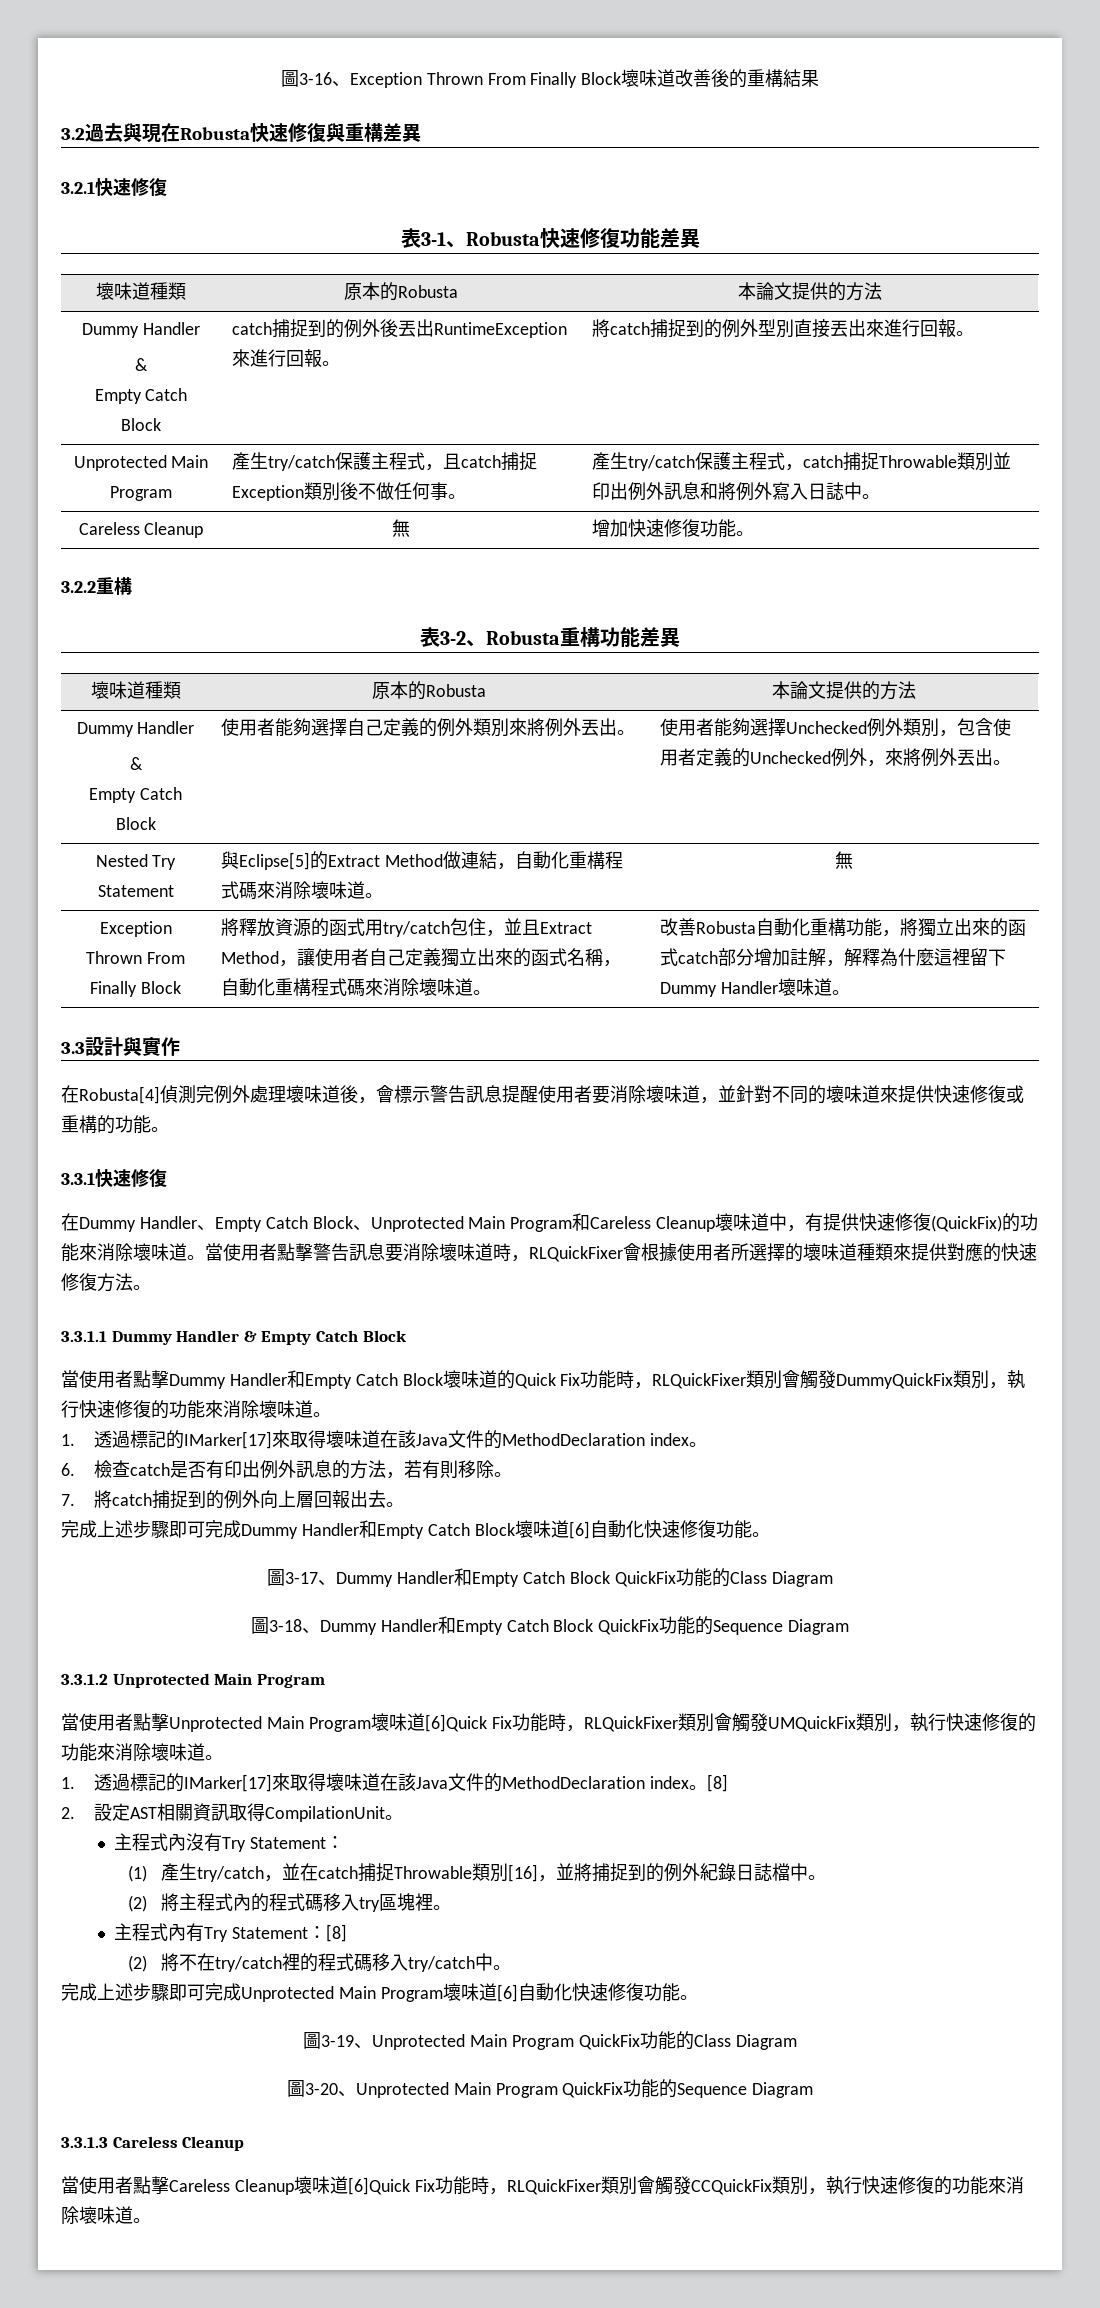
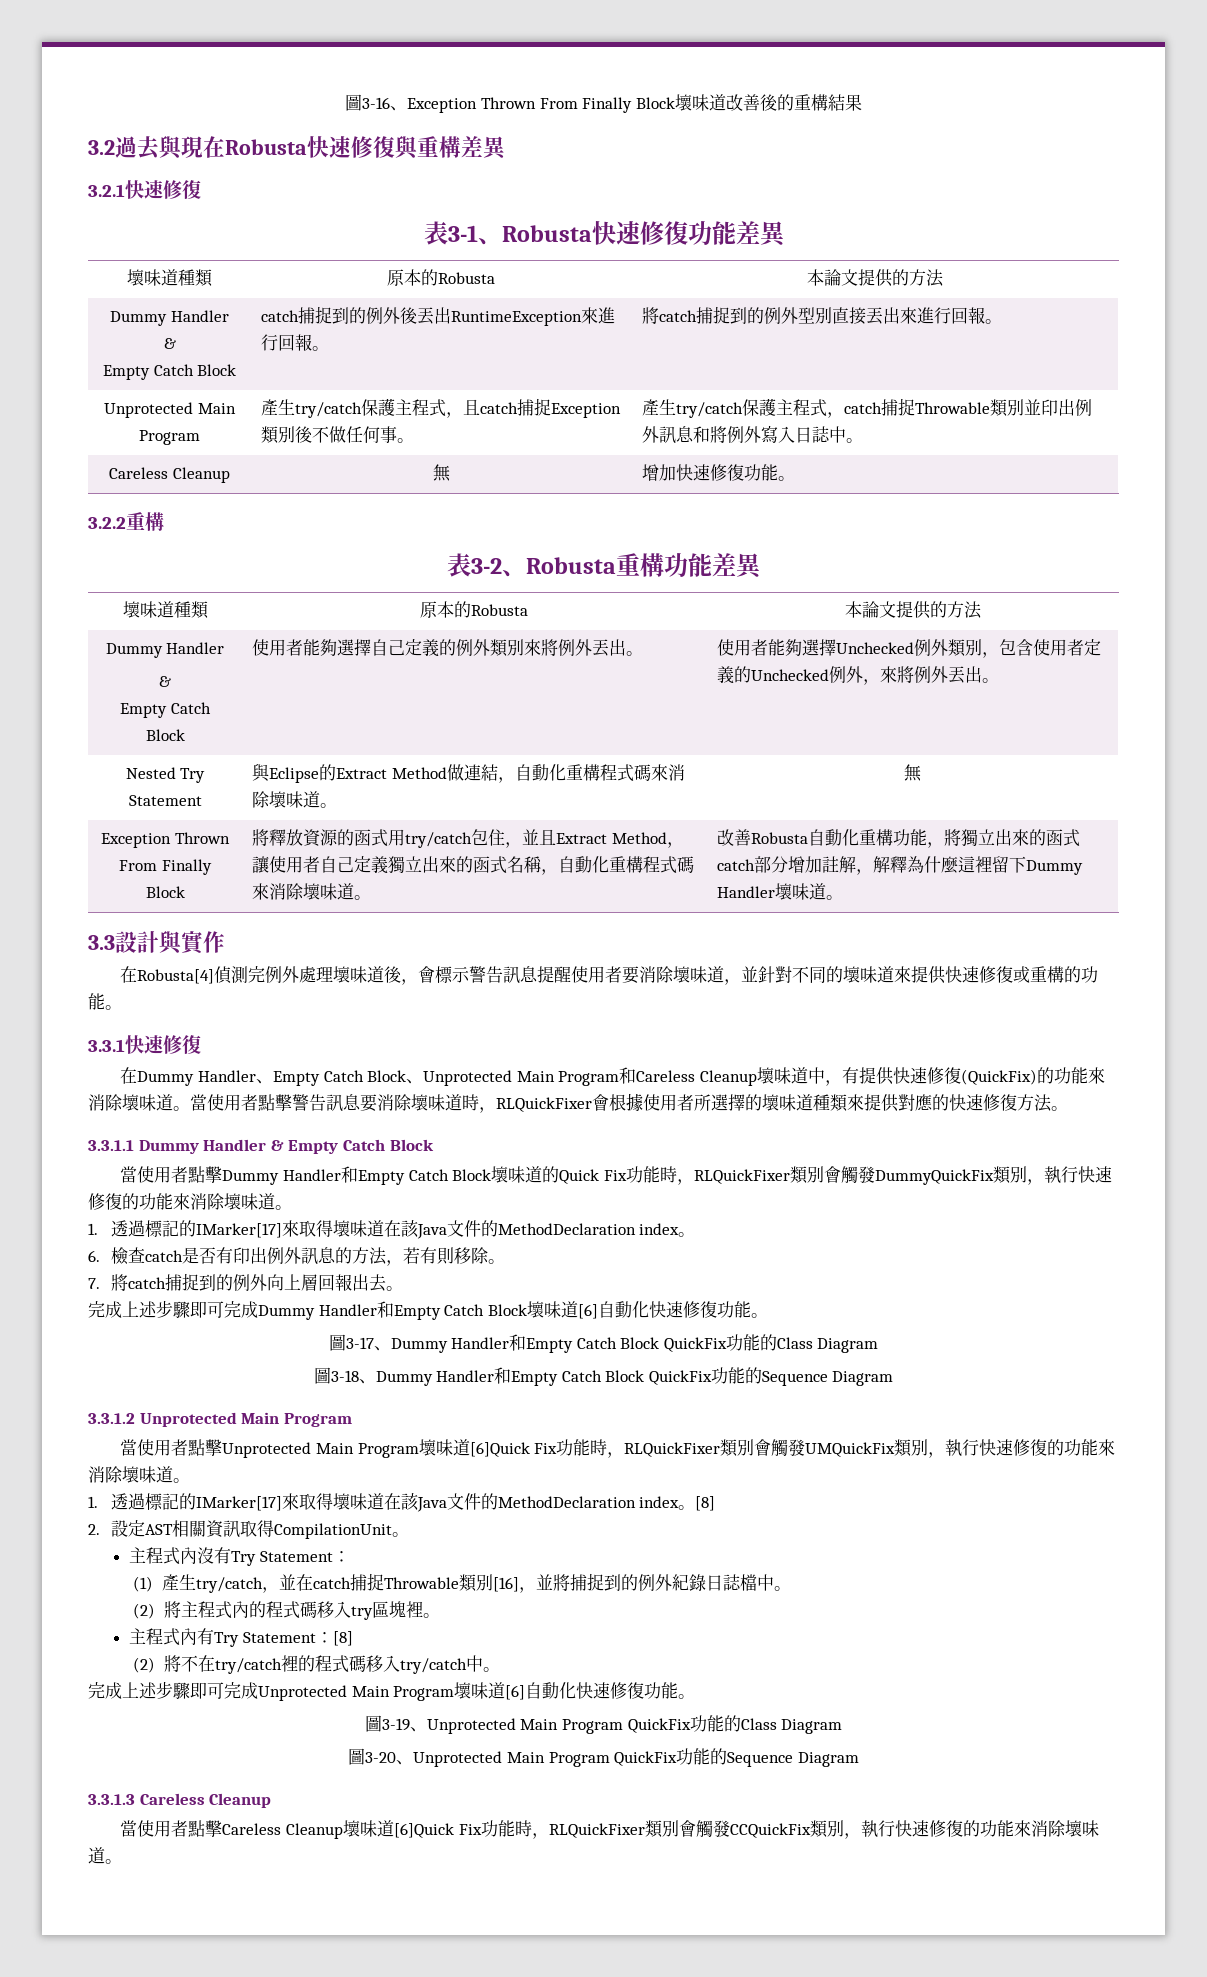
- Nested Try Statement | 與Eclipse[5]的Extract Method做連結，自動化重構程式碼來消除壞味道。 | 無
+ Nested Try Statement | 與Eclipse的Extract Method做連結，自動化重構程式碼來消除壞味道。 | 無

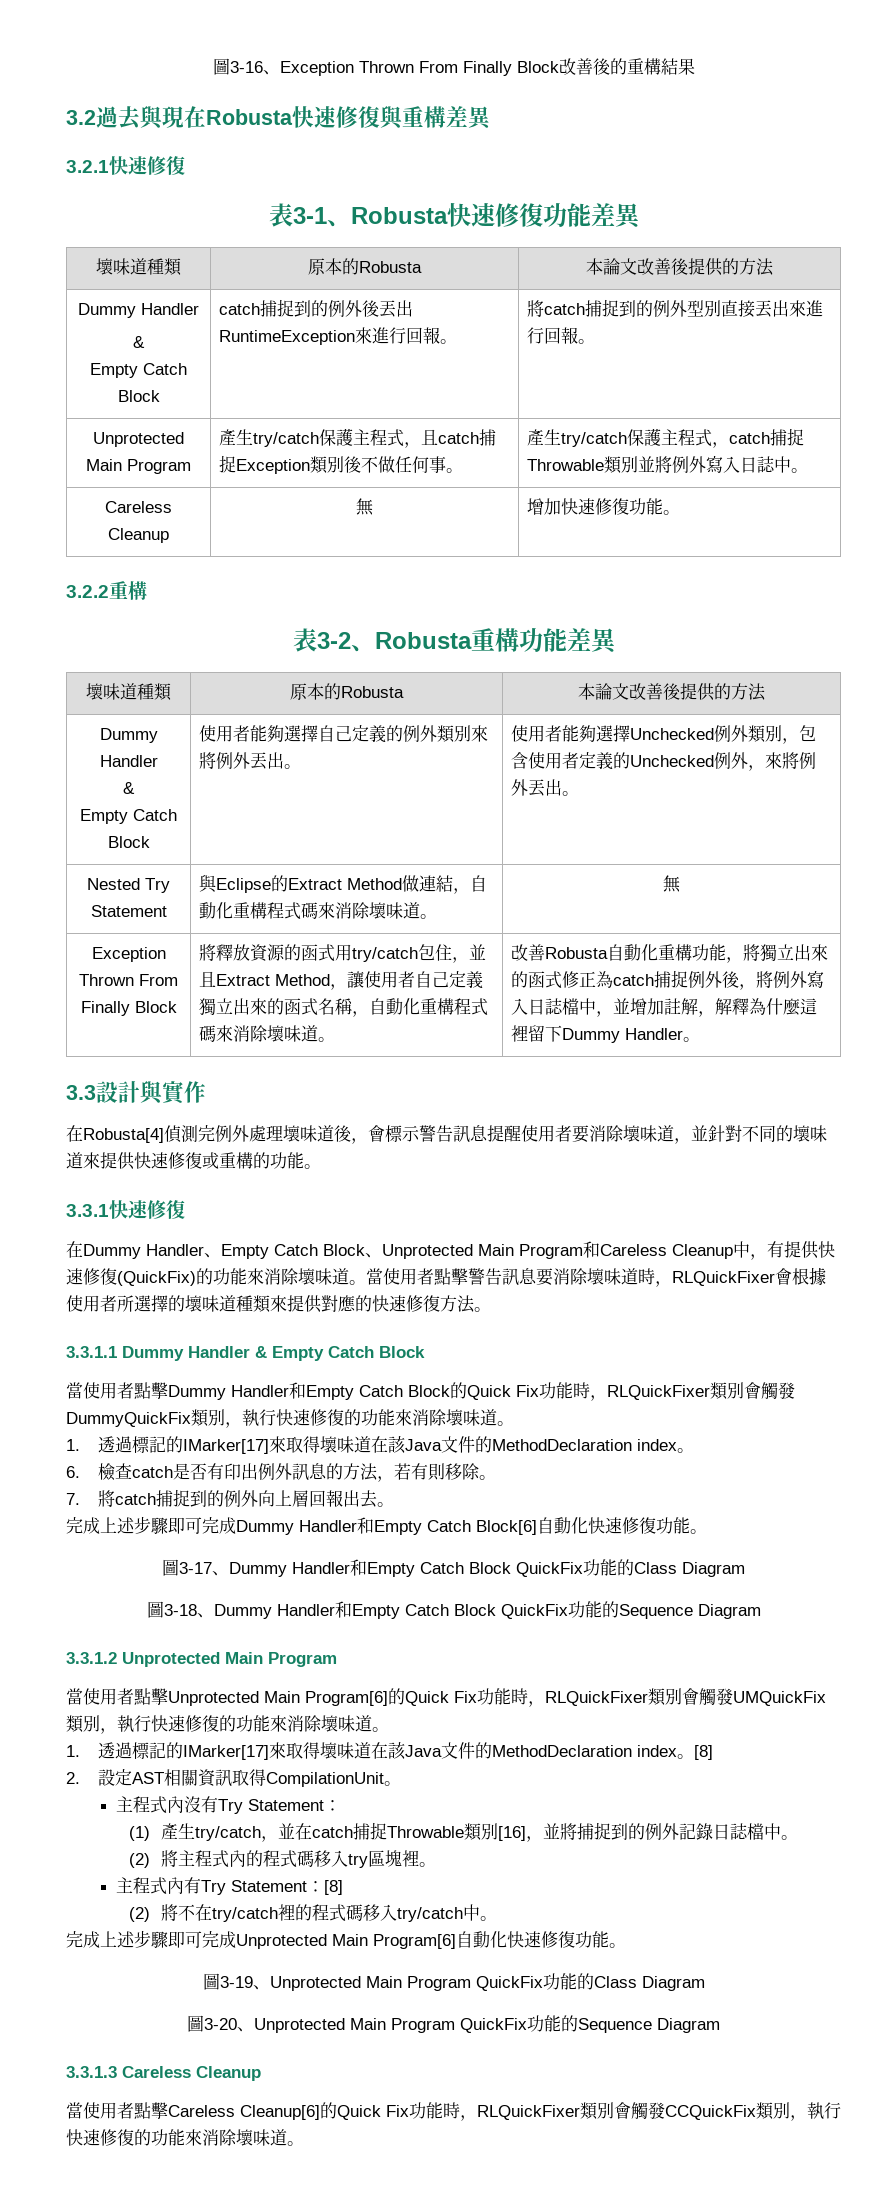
- 圖3-16、Exception Thrown From Finally Block壞味道改善後的重構結果
+ 圖3-16、Exception Thrown From Finally Block改善後的重構結果
  表3-1、Robusta快速修復功能差異
- 壞味道種類 | 原本的Robusta | 本論文提供的方法
+ 壞味道種類 | 原本的Robusta | 本論文改善後提供的方法
- Unprotected Main Program | 產生try/catch保護主程式，且catch捕捉Exception類別後不做任何事。 | 產生try/catch保護主程式，catch捕捉Throwable類別並印出例外訊息和將例外寫入日誌中。
+ Unprotected Main Program | 產生try/catch保護主程式，且catch捕捉Exception類別後不做任何事。 | 產生try/catch保護主程式，catch捕捉Throwable類別並將例外寫入日誌中。
  表3-2、Robusta重構功能差異
- 壞味道種類 | 原本的Robusta | 本論文提供的方法
+ 壞味道種類 | 原本的Robusta | 本論文改善後提供的方法
- 改善Robusta自動化重構功能，將獨立出來的函式catch部分增加註解，解釋為什麼這裡留下Dummy Handler壞味道。
+ 改善Robusta自動化重構功能，將獨立出來的函式修正為catch捕捉例外後，將例外寫入日誌檔中，並增加註解，解釋為什麼這裡留下Dummy Handler。
- 在Dummy Handler、Empty Catch Block、Unprotected Main Program和Careless Cleanup壞味道中，有提供快速修復(QuickFix)的功能來消除壞味道。
+ 在Dummy Handler、Empty Catch Block、Unprotected Main Program和Careless Cleanup中，有提供快速修復(QuickFix)的功能來消除壞味道。
- 當使用者點擊Dummy Handler和Empty Catch Block壞味道的Quick Fix功能時，RLQuickFixer類別會觸發DummyQuickFix類別，執行快速修復的功能來消除壞味道。
+ 當使用者點擊Dummy Handler和Empty Catch Block的Quick Fix功能時，RLQuickFixer類別會觸發DummyQuickFix類別，執行快速修復的功能來消除壞味道。
- 完成上述步驟即可完成Dummy Handler和Empty Catch Block壞味道[6]自動化快速修復功能。
+ 完成上述步驟即可完成Dummy Handler和Empty Catch Block[6]自動化快速修復功能。
- 當使用者點擊Unprotected Main Program壞味道[6]Quick Fix功能時，RLQuickFixer類別會觸發UMQuickFix類別，執行快速修復的功能來消除壞味道。
+ 當使用者點擊Unprotected Main Program[6]的Quick Fix功能時，RLQuickFixer類別會觸發UMQuickFix類別，執行快速修復的功能來消除壞味道。
- (1)產生try/catch，並在catch捕捉Throwable類別[16]，並將捕捉到的例外紀錄日誌檔中。
+ (1)產生try/catch，並在catch捕捉Throwable類別[16]，並將捕捉到的例外記錄日誌檔中。
- 完成上述步驟即可完成Unprotected Main Program壞味道[6]自動化快速修復功能。
+ 完成上述步驟即可完成Unprotected Main Program[6]自動化快速修復功能。
- 當使用者點擊Careless Cleanup壞味道[6]Quick Fix功能時，RLQuickFixer類別會觸發CCQuickFix類別，執行快速修復的功能來消除壞味道。
+ 當使用者點擊Careless Cleanup[6]的Quick Fix功能時，RLQuickFixer類別會觸發CCQuickFix類別，執行快速修復的功能來消除壞味道。

